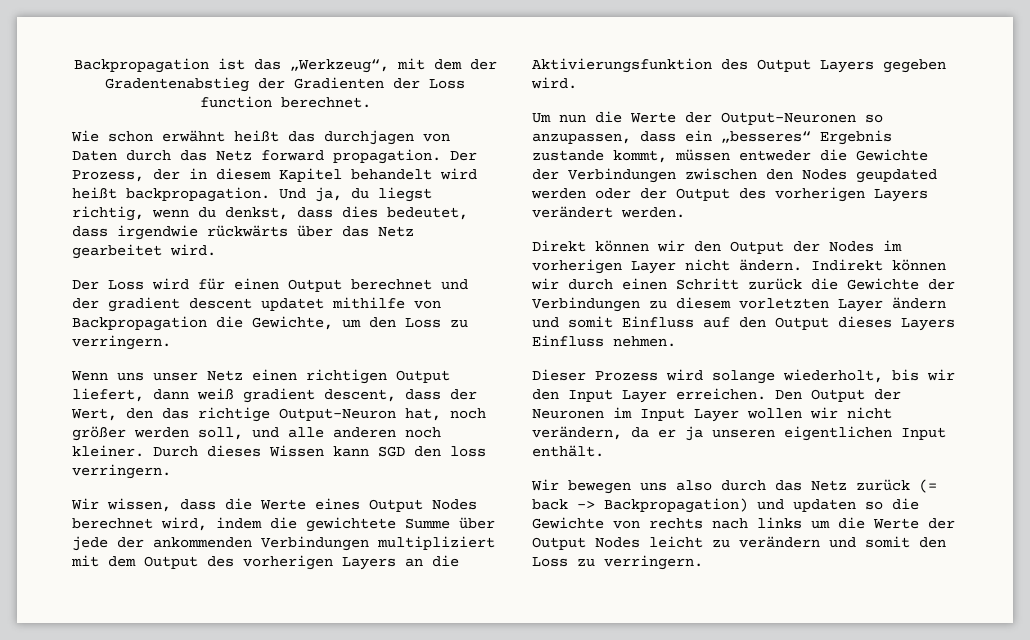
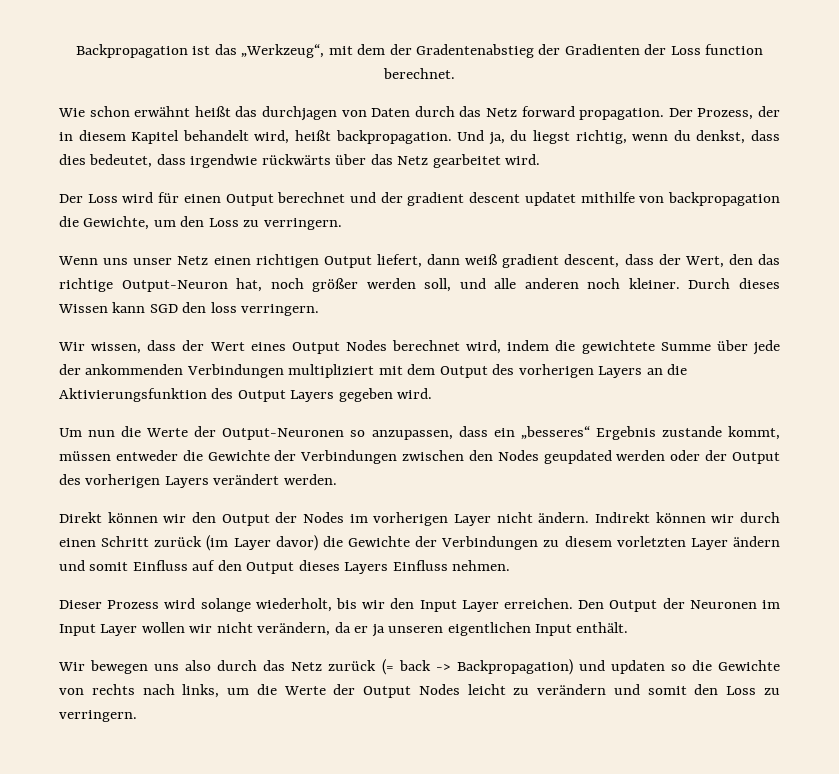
- Der Prozess, der in diesem Kapitel behandelt wird heißt backpropagation.
+ Der Prozess, der in diesem Kapitel behandelt wird, heißt backpropagation.
- Der Loss wird für einen Output berechnet und der gradient descent updatet mithilfe von Backpropagation die Gewichte, um den Loss zu verringern.
+ Der Loss wird für einen Output berechnet und der gradient descent updatet mithilfe von backpropagation die Gewichte, um den Loss zu verringern.
- Wir wissen, dass die Werte eines Output Nodes berechnet wird, indem die gewichtete Summe über jede der ankommenden Verbindungen multipliziert mit dem Output des vorherigen Layers an die Aktivierungsfunktion des Output Layers gegeben wird.
+ Wir wissen, dass der Wert eines Output Nodes berechnet wird, indem die gewichtete Summe über jede der ankommenden Verbindungen multipliziert mit dem Output des vorherigen Layers an die Aktivierungsfunktion des Output Layers gegeben wird.
- Indirekt können wir durch einen Schritt zurück die Gewichte der Verbindungen zu diesem vorletzten Layer ändern und somit Einfluss auf den Output dieses Layers Einfluss nehmen.
+ Indirekt können wir durch einen Schritt zurück (im Layer davor) die Gewichte der Verbindungen zu diesem vorletzten Layer ändern und somit Einfluss auf den Output dieses Layers Einfluss nehmen.
- Wir bewegen uns also durch das Netz zurück (= back -> Backpropagation) und updaten so die Gewichte von rechts nach links um die Werte der Output Nodes leicht zu verändern und somit den Loss zu verringern.
+ Wir bewegen uns also durch das Netz zurück (= back -> Backpropagation) und updaten so die Gewichte von rechts nach links, um die Werte der Output Nodes leicht zu verändern und somit den Loss zu verringern.

